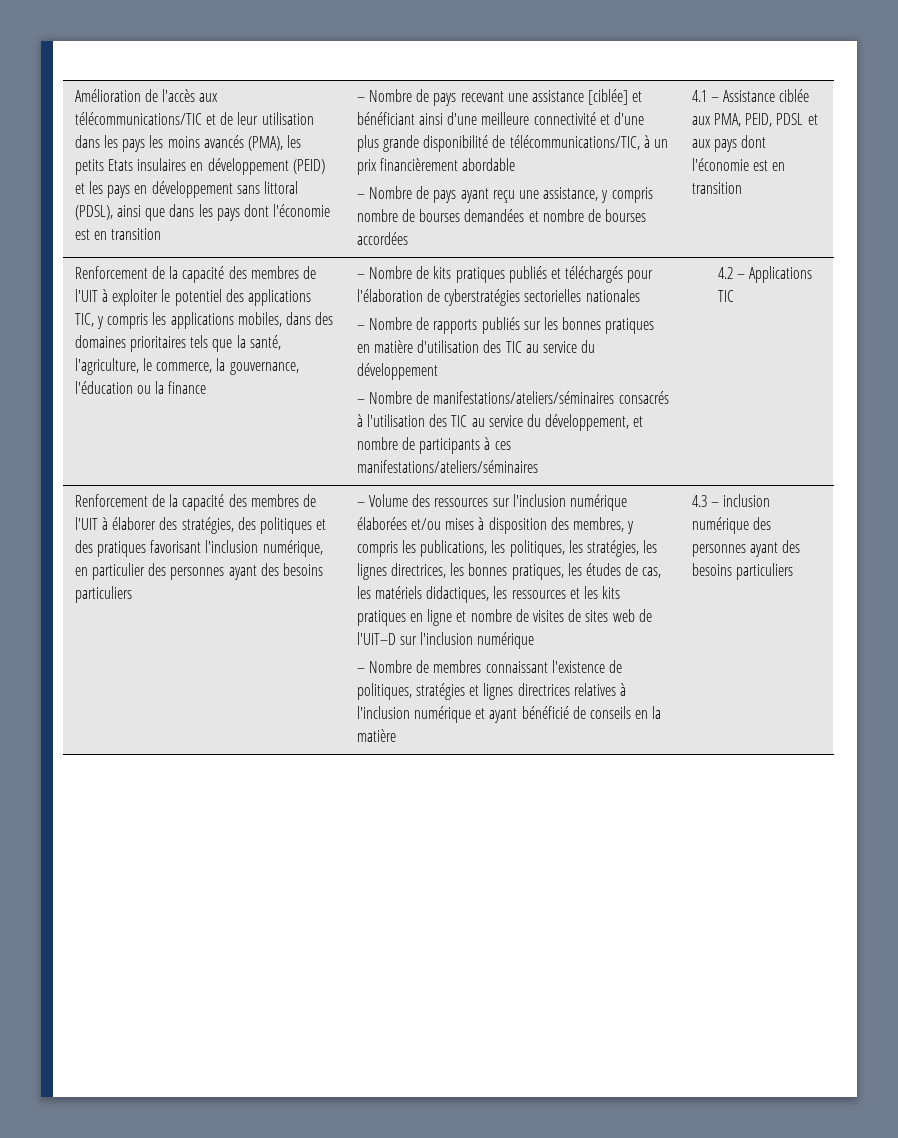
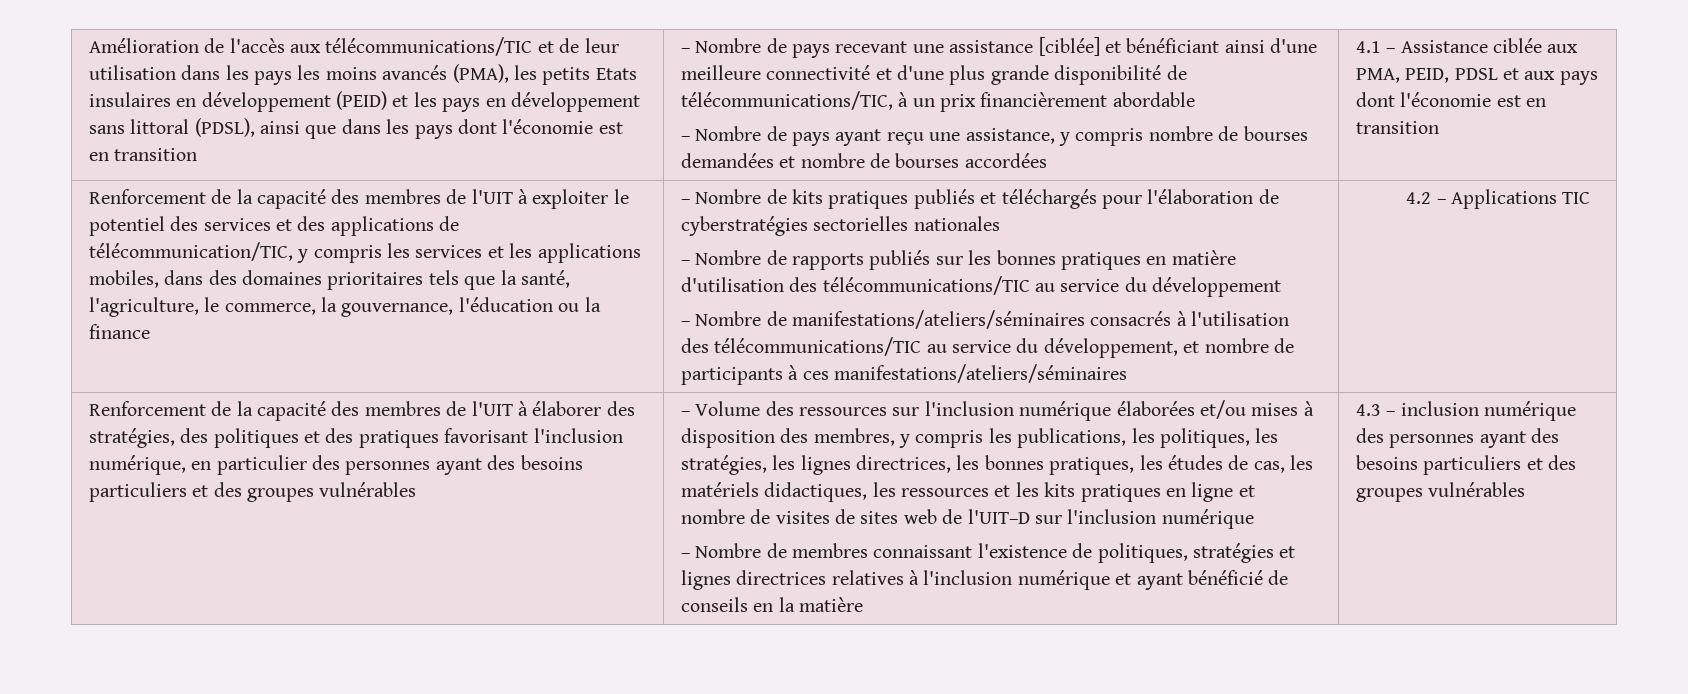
- Renforcement de la capacité des membres de l'UIT à exploiter le potentiel des applications TIC, y compris les applications mobiles, dans des domaines prioritaires tels que la santé, l'agriculture, le commerce, la gouvernance, l'éducation ou la finance
+ Renforcement de la capacité des membres de l'UIT à exploiter le potentiel des services et des applications de télécommunication/TIC, y compris les services et les applications mobiles, dans des domaines prioritaires tels que la santé, l'agriculture, le commerce, la gouvernance, l'éducation ou la finance
- – Nombre de rapports publiés sur les bonnes pratiques en matière d'utilisation des TIC au service du développement
+ – Nombre de rapports publiés sur les bonnes pratiques en matière d'utilisation des télécommunications/TIC au service du développement
- – Nombre de manifestations/ateliers/séminaires consacrés à l'utilisation des TIC au service du développement, et nombre de participants à ces manifestations/ateliers/séminaires
+ – Nombre de manifestations/ateliers/séminaires consacrés à l'utilisation des télécommunications/TIC au service du développement, et nombre de participants à ces manifestations/ateliers/séminaires
- Renforcement de la capacité des membres de l'UIT à élaborer des stratégies, des politiques et des pratiques favorisant l'inclusion numérique, en particulier des personnes ayant des besoins particuliers
+ Renforcement de la capacité des membres de l'UIT à élaborer des stratégies, des politiques et des pratiques favorisant l'inclusion numérique, en particulier des personnes ayant des besoins particuliers et des groupes vulnérables
- 4.3 – inclusion numérique des personnes ayant des besoins particuliers
+ 4.3 – inclusion numérique des personnes ayant des besoins particuliers et des groupes vulnérables

